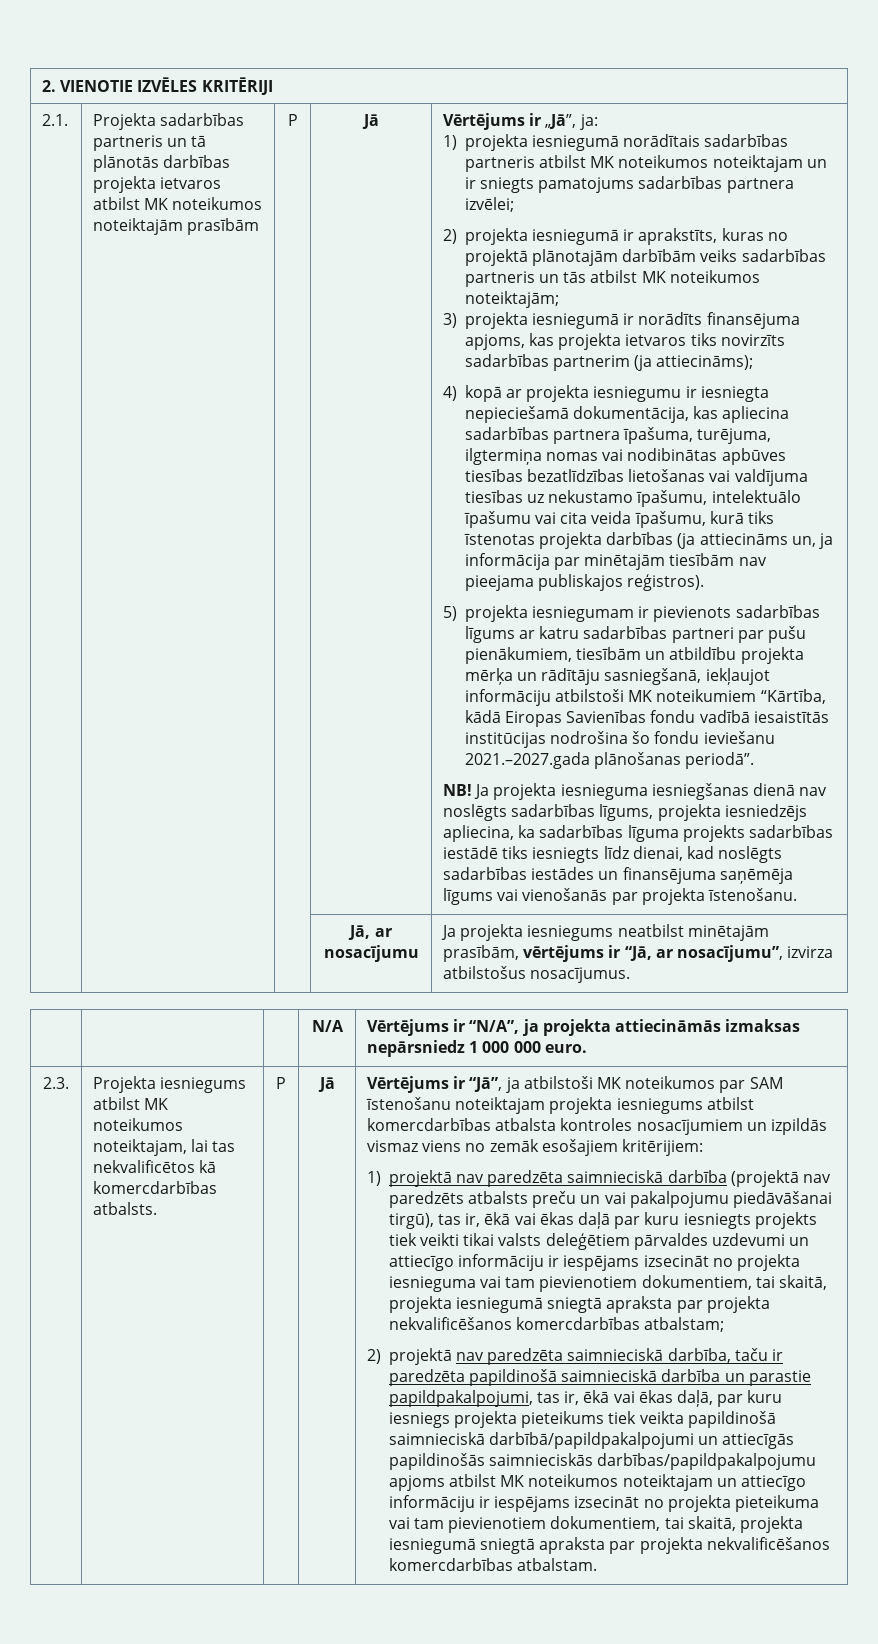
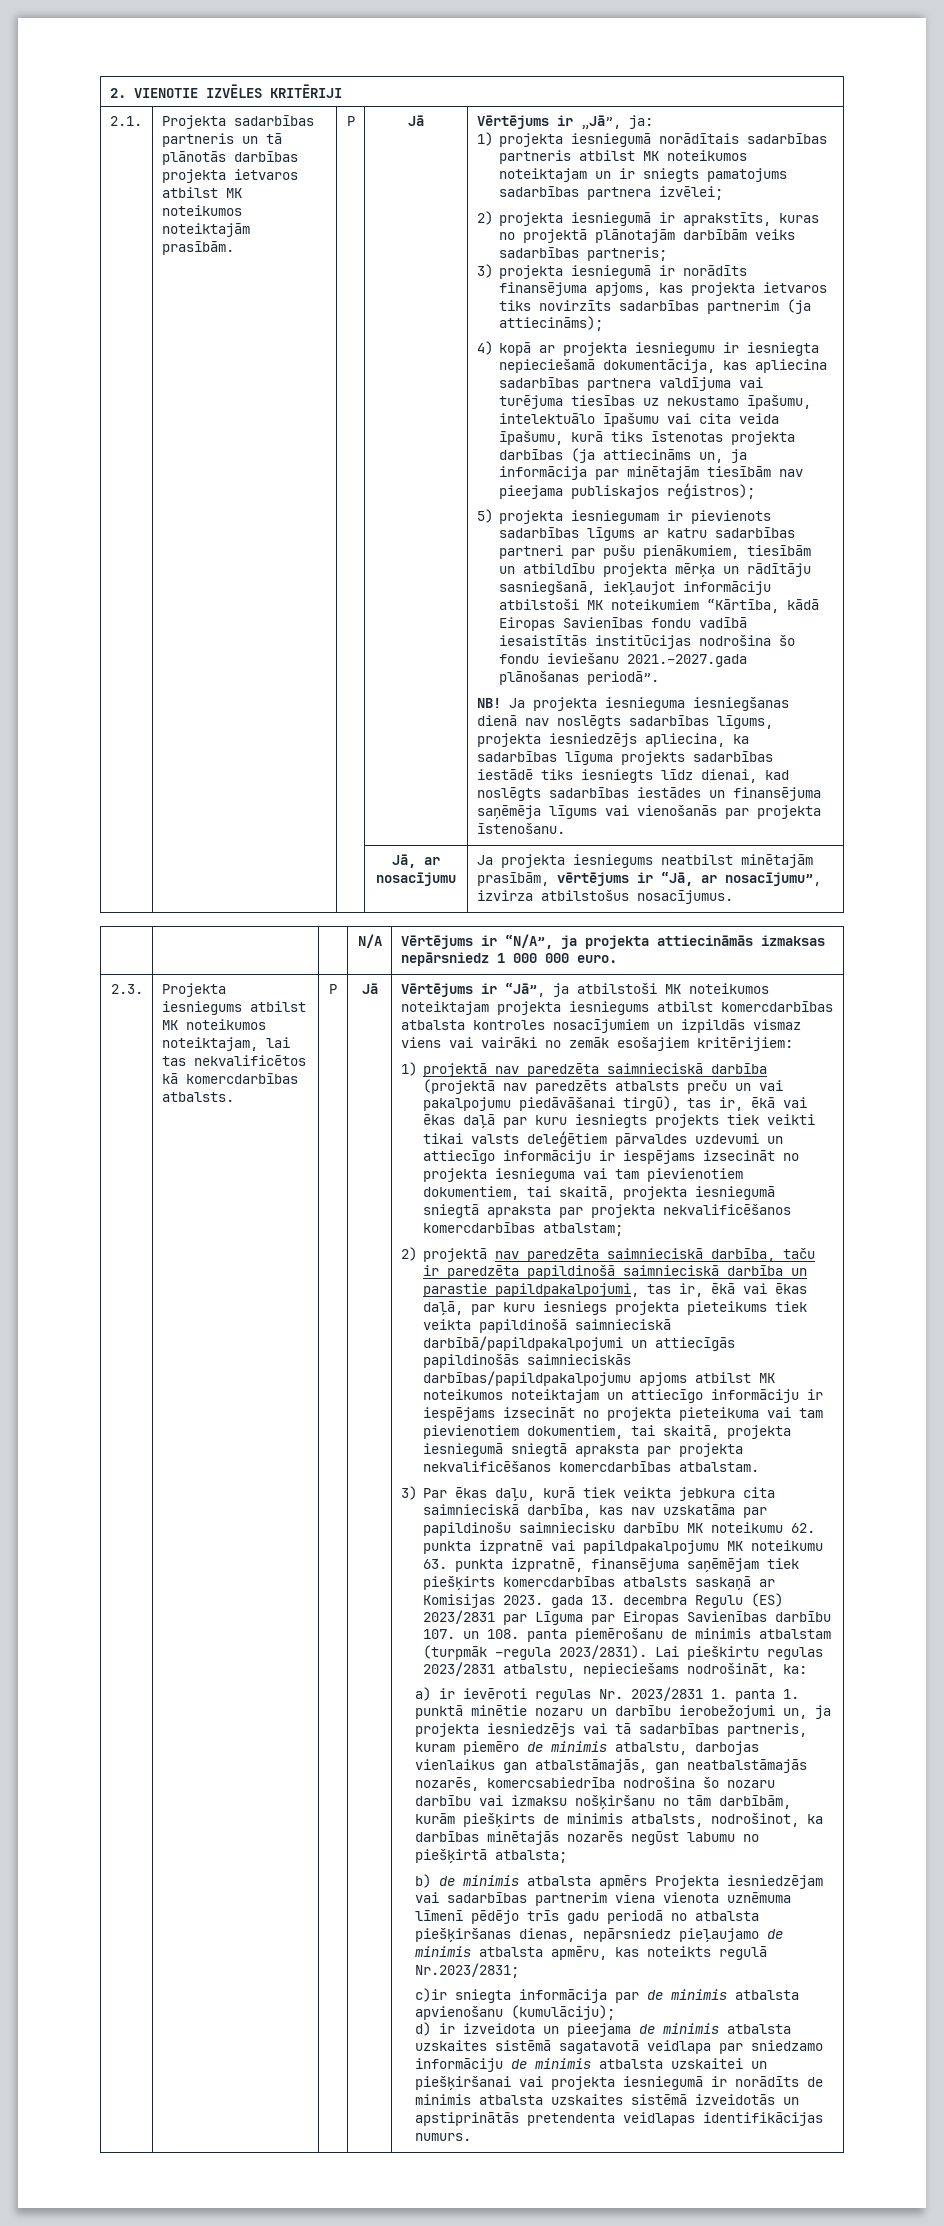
- Projekta sadarbības partneris un tā plānotās darbības projekta ietvaros atbilst MK noteikumos noteiktajām prasībām
+ Projekta sadarbības partneris un tā plānotās darbības projekta ietvaros atbilst MK noteikumos noteiktajām prasībām.
- 2) projekta iesniegumā ir aprakstīts, kuras no projektā plānotajām darbībām veiks sadarbības partneris un tās atbilst MK noteikumos noteiktajām;
+ 2) projekta iesniegumā ir aprakstīts, kuras no projektā plānotajām darbībām veiks sadarbības partneris;
- 4) kopā ar projekta iesniegumu ir iesniegta nepieciešamā dokumentācija, kas apliecina sadarbības partnera īpašuma, turējuma, ilgtermiņa nomas vai nodibinātas apbūves tiesības bezatlīdzības lietošanas vai valdījuma tiesības uz nekustamo īpašumu, intelektuālo īpašumu vai cita veida īpašumu, kurā tiks īstenotas projekta darbības (ja attiecināms un, ja informācija par minētajām tiesībām nav pieejama publiskajos reģistros).
+ 4) kopā ar projekta iesniegumu ir iesniegta nepieciešamā dokumentācija, kas apliecina sadarbības partnera valdījuma vai turējuma tiesības uz nekustamo īpašumu, intelektuālo īpašumu vai cita veida īpašumu, kurā tiks īstenotas projekta darbības (ja attiecināms un, ja informācija par minētajām tiesībām nav pieejama publiskajos reģistros);
- Vērtējums ir “Jā”, ja atbilstoši MK noteikumos par SAM īstenošanu noteiktajam projekta iesniegums atbilst komercdarbības atbalsta kontroles nosacījumiem un izpildās vismaz viens no zemāk esošajiem kritērijiem:
+ Vērtējums ir “Jā”, ja atbilstoši MK noteikumos noteiktajam projekta iesniegums atbilst komercdarbības atbalsta kontroles nosacījumiem un izpildās vismaz viens vai vairāki no zemāk esošajiem kritērijiem:
+ 3) Par ēkas daļu, kurā tiek veikta jebkura cita saimnieciskā darbība, kas nav uzskatāma par papildinošu saimniecisku darbību MK noteikumu 62. punkta izpratnē vai papildpakalpojumu MK noteikumu 63. punkta izpratnē, finansējuma saņēmējam tiek piešķirts komercdarbības atbalsts saskaņā ar Komisijas 2023. gada 13. decembra Regulu (ES) 2023/2831 par Līguma par Eiropas Savienības darbību 107. un 108. panta piemērošanu de minimis atbalstam (turpmāk –regula 2023/2831). Lai pieškirtu regulas 2023/2831 atbalstu, nepieciešams nodrošināt, ka:
+ a) ir ievēroti regulas Nr. 2023/2831 1. panta 1. punktā minētie nozaru un darbību ierobežojumi un, ja projekta iesniedzējs vai tā sadarbības partneris, kuram piemēro de minimis atbalstu, darbojas vienlaikus gan atbalstāmajās, gan neatbalstāmajās nozarēs, komercsabiedrība nodrošina šo nozaru darbību vai izmaksu nošķiršanu no tām darbībām, kurām piešķirts de minimis atbalsts, nodrošinot, ka darbības minētajās nozarēs negūst labumu no piešķirtā atbalsta;
+ b) de minimis atbalsta apmērs Projekta iesniedzējam vai sadarbības partnerim viena vienota uznēmuma līmenī pēdējo trīs gadu periodā no atbalsta piešķiršanas dienas, nepārsniedz pieļaujamo de minimis atbalsta apmēru, kas noteikts regulā Nr.2023/2831;
+ c)ir sniegta informācija par de minimis atbalsta apvienošanu (kumulāciju);
+ d) ir izveidota un pieejama de minimis atbalsta uzskaites sistēmā sagatavotā veidlapa par sniedzamo informāciju de minimis atbalsta uzskaitei un piešķiršanai vai projekta iesniegumā ir norādīts de minimis atbalsta uzskaites sistēmā izveidotās un apstiprinātās pretendenta veidlapas identifikācijas numurs.

